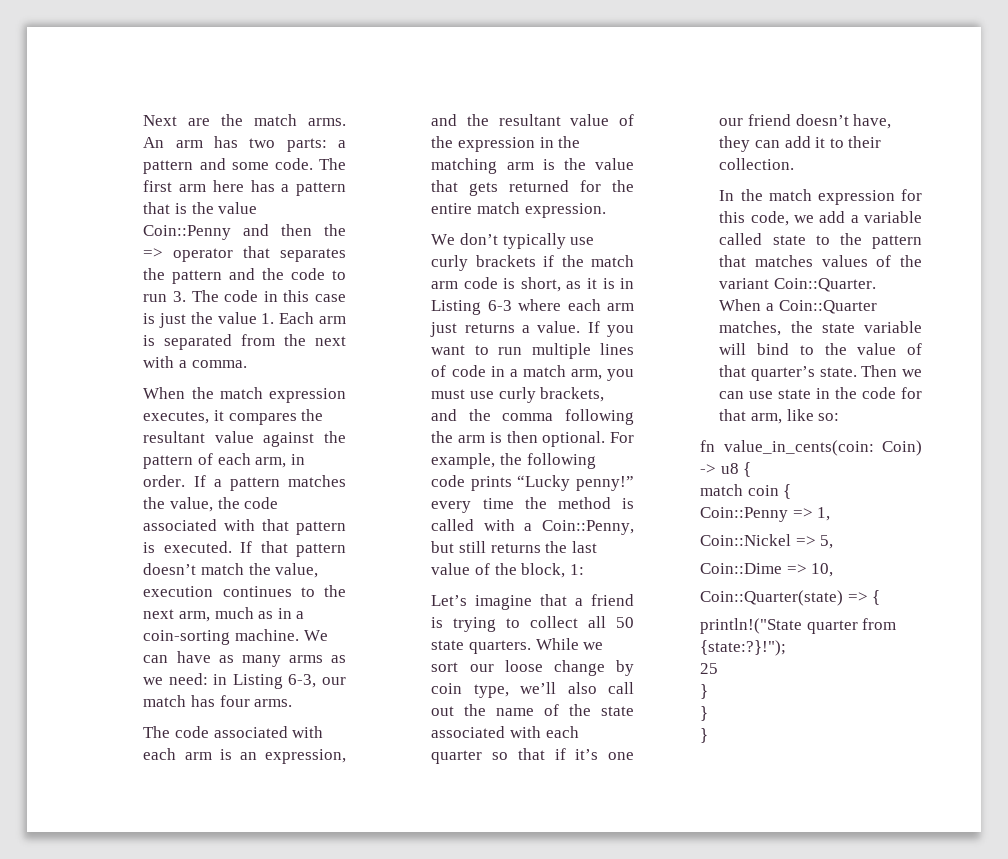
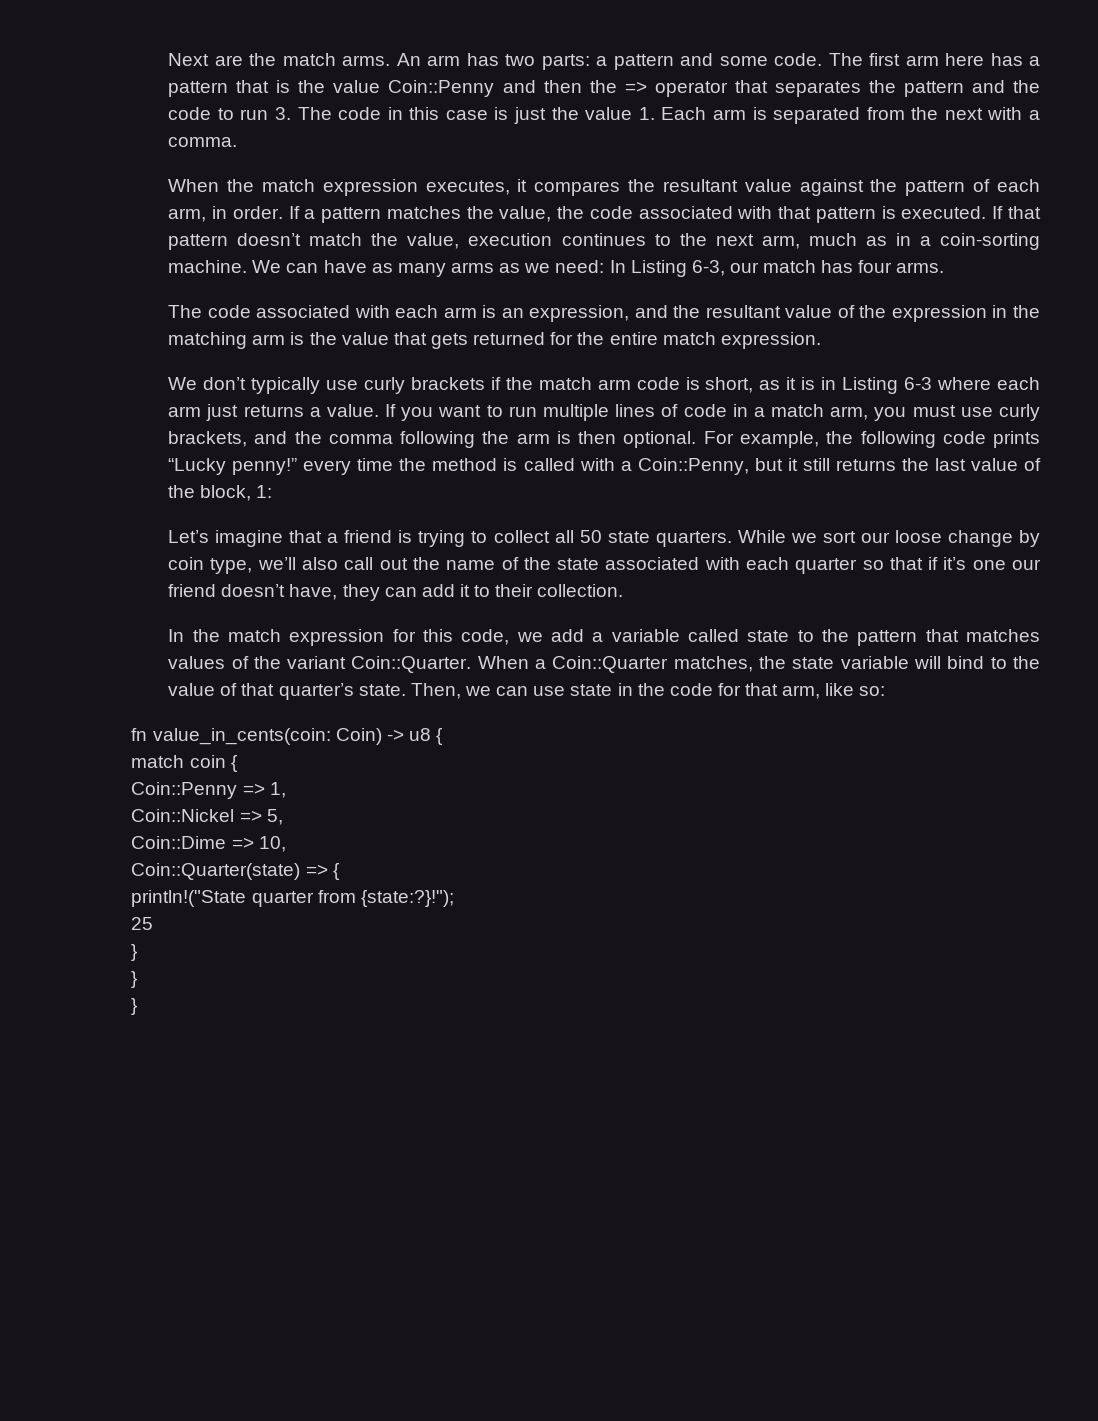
- We can have as many arms as we need: in Listing 6-3, our match has four arms.
+ We can have as many arms as we need: In Listing 6-3, our match has four arms.
- For example, the following code prints “Lucky penny!” every time the method is called with a Coin::Penny, but still returns the last value of the block, 1:
+ For example, the following code prints “Lucky penny!” every time the method is called with a Coin::Penny, but it still returns the last value of the block, 1:
- Then we can use state in the code for that arm, like so:
+ Then, we can use state in the code for that arm, like so:

